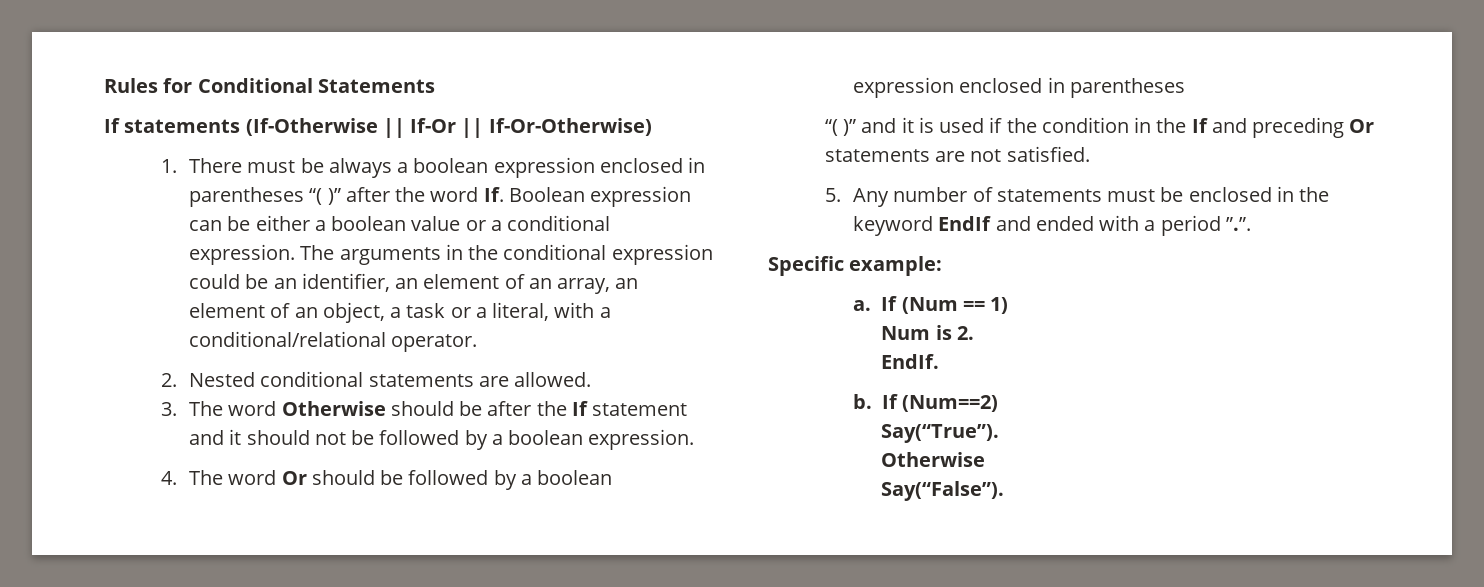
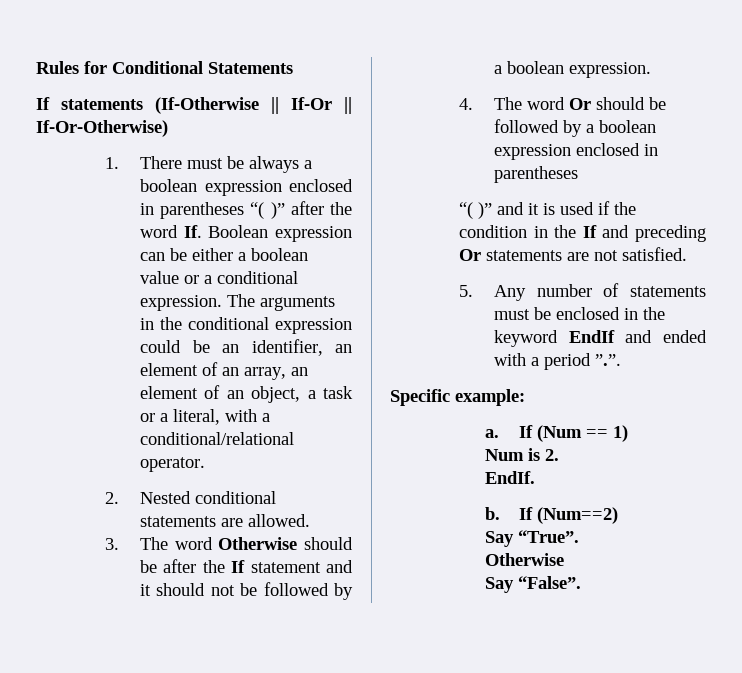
- Say(“True”).
+ Say “True”.
- Say(“False”).
+ Say “False”.

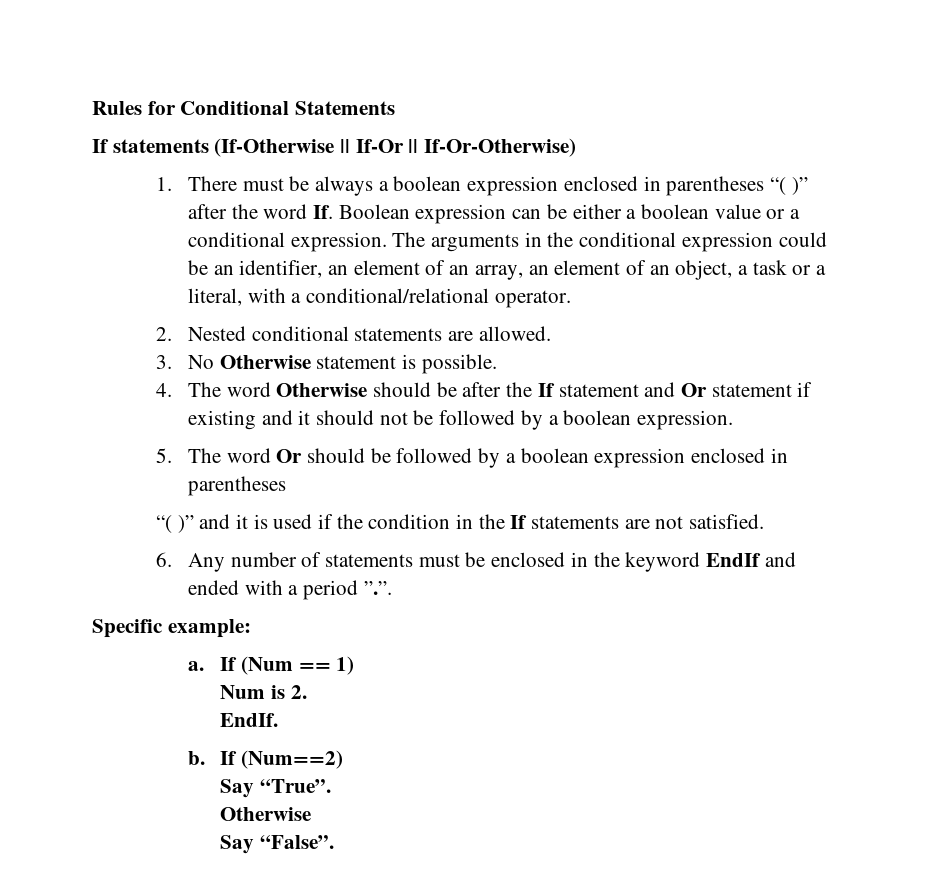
- 3. The word Otherwise should be after the If statement and it should not be followed by a boolean expression.
+ 3. No Otherwise statement is possible.
+ 4. The word Otherwise should be after the If statement and Or statement if existing and it should not be followed by a boolean expression.
- 4. The word Or should be followed by a boolean expression enclosed in parentheses
+ 5. The word Or should be followed by a boolean expression enclosed in parentheses
- “( )” and it is used if the condition in the If and preceding Or statements are not satisfied.
+ “( )” and it is used if the condition in the If statements are not satisfied.
- 5. Any number of statements must be enclosed in the keyword EndIf and ended with a period ”.”.
+ 6. Any number of statements must be enclosed in the keyword EndIf and ended with a period ”.”.

